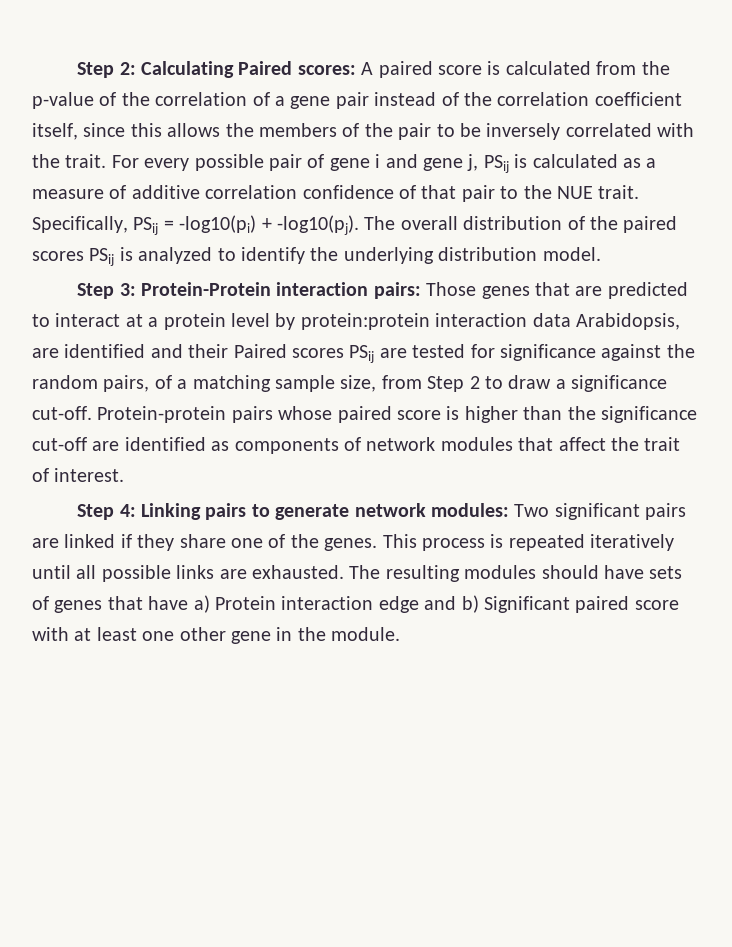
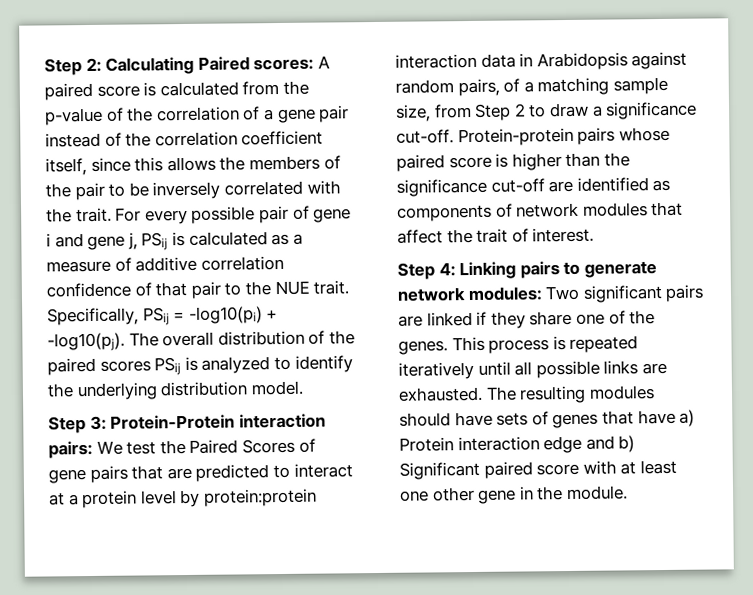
- Step 3: Protein-Protein interaction pairs: Those genes that are predicted to interact at a protein level by protein:protein interaction data Arabidopsis, are identified and their Paired scores PSij are tested for significance against the random pairs, of a matching sample size, from Step 2 to draw a significance cut-off.
+ Step 3: Protein-Protein interaction pairs: We test the Paired Scores of gene pairs that are predicted to interact at a protein level by protein:protein interaction data in Arabidopsis against random pairs, of a matching sample size, from Step 2 to draw a significance cut-off.

